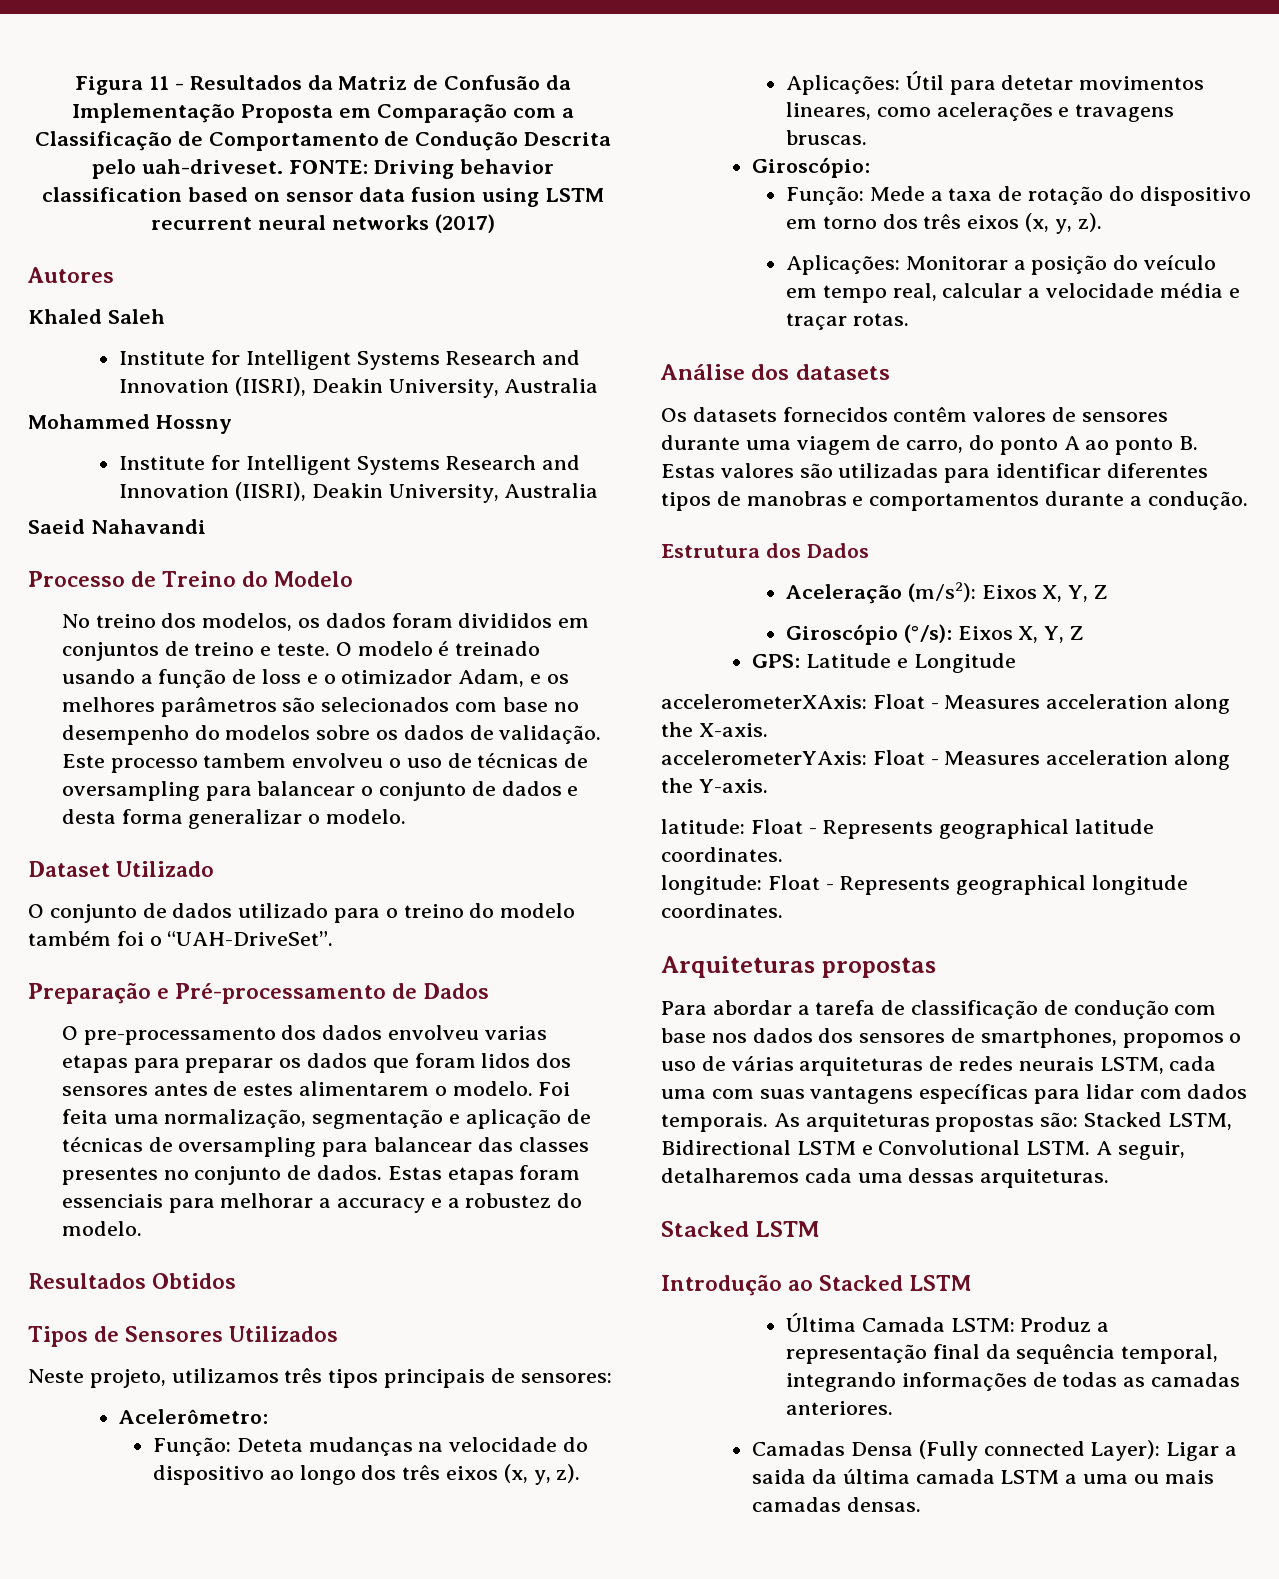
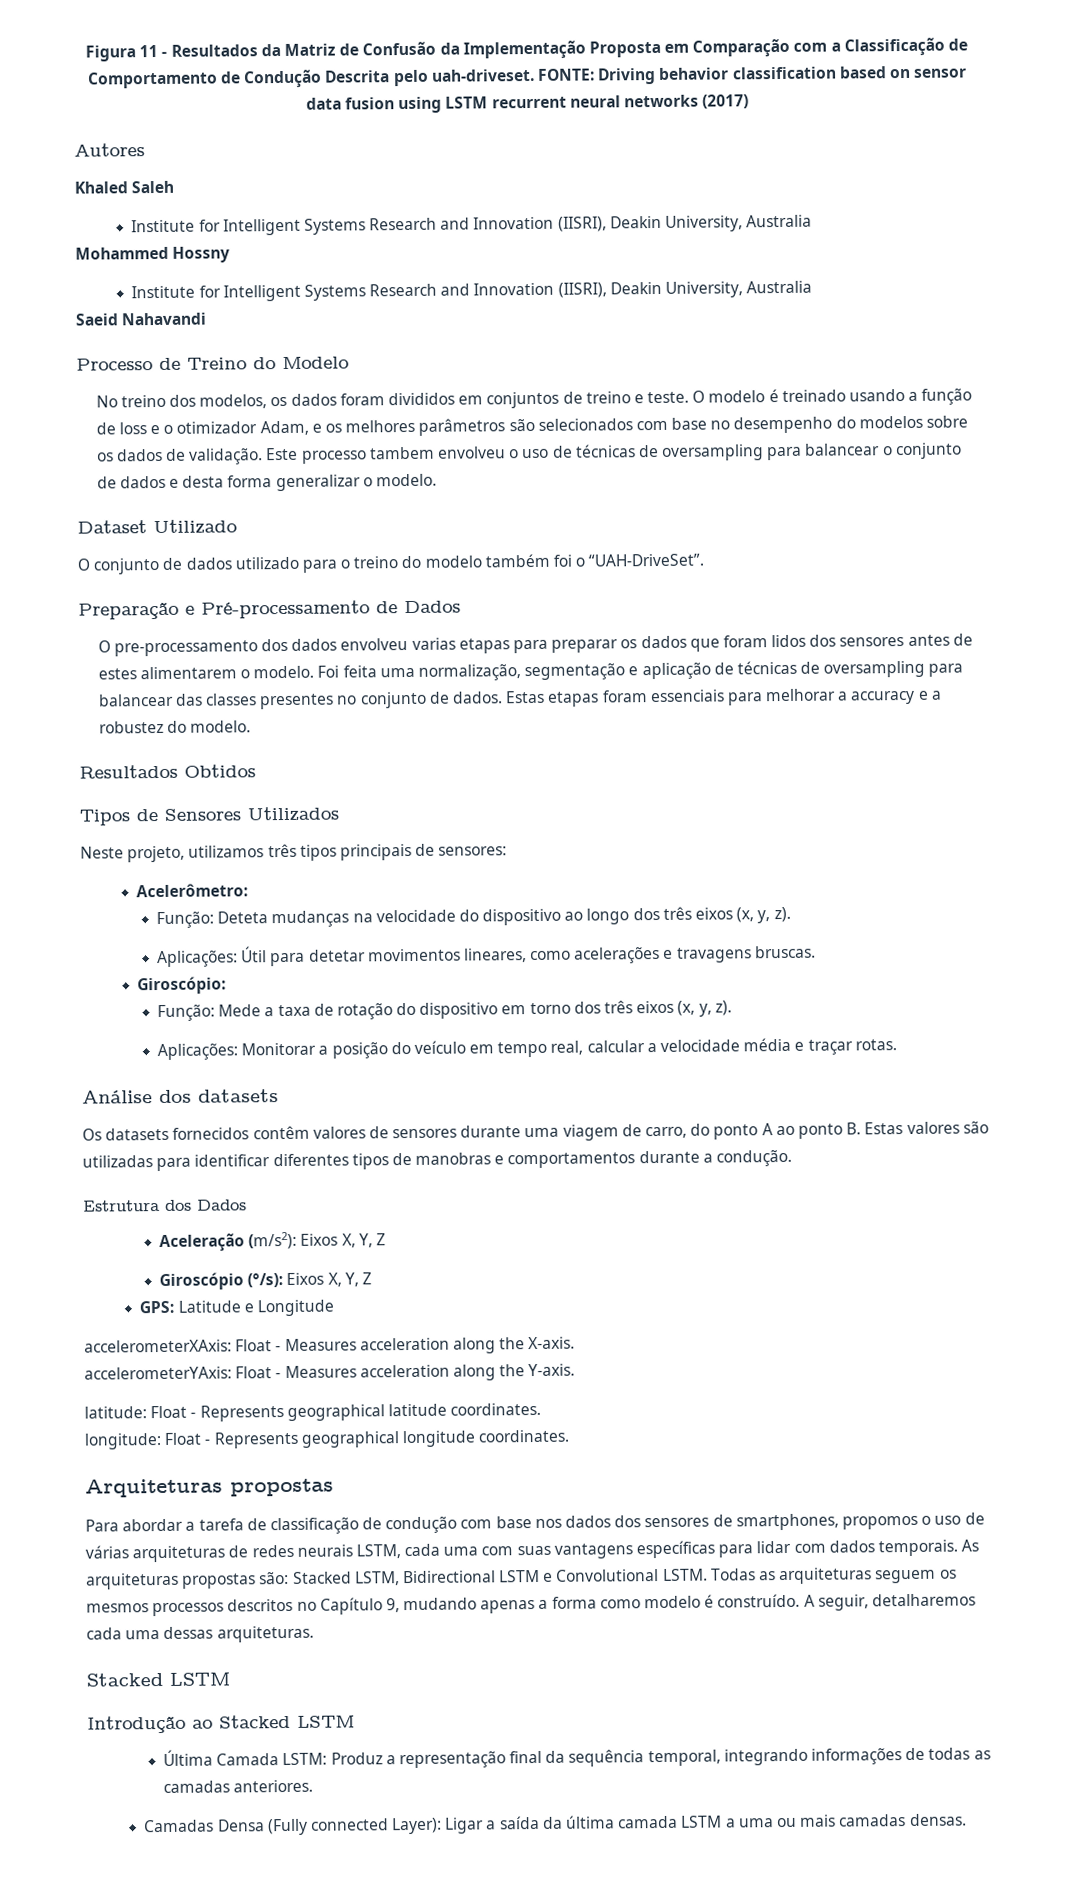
+ Todas as arquiteturas seguem os mesmos processos descritos no Capítulo 9, mudando apenas a forma como modelo é construído.
- Camadas Densa (Fully connected Layer): Ligar a saida da última camada LSTM a uma ou mais camadas densas.
+ Camadas Densa (Fully connected Layer): Ligar a saída da última camada LSTM a uma ou mais camadas densas.

